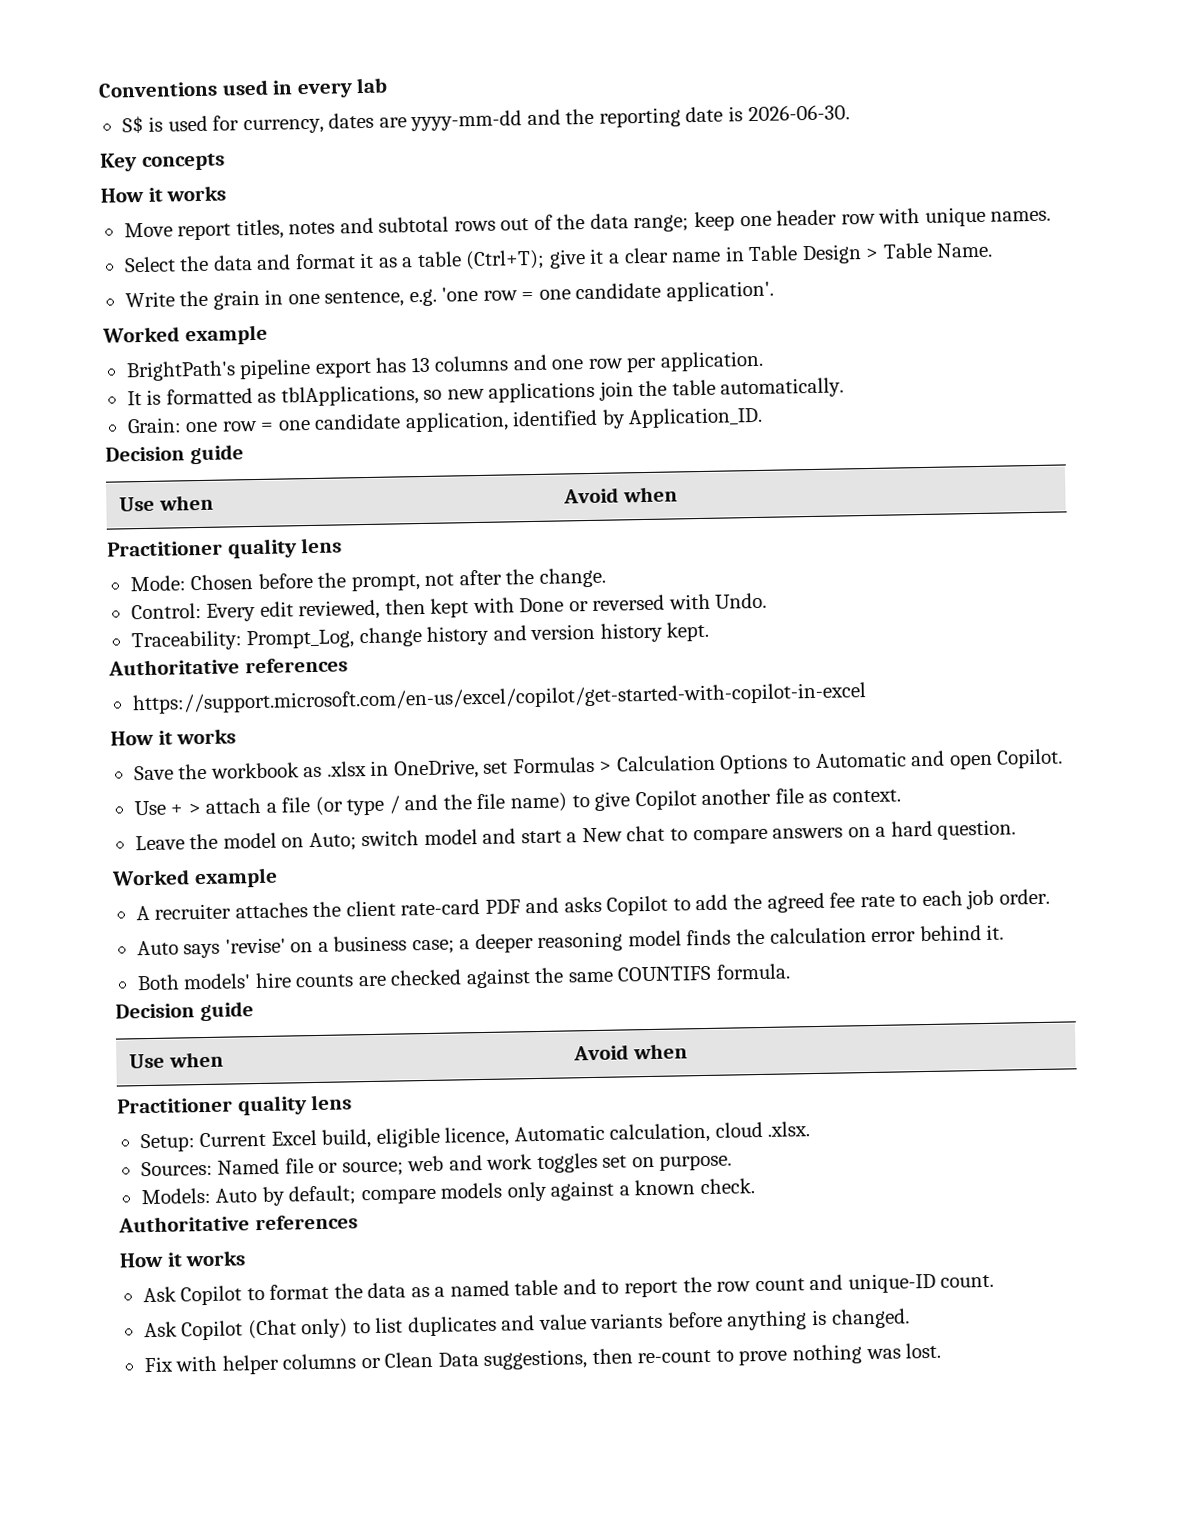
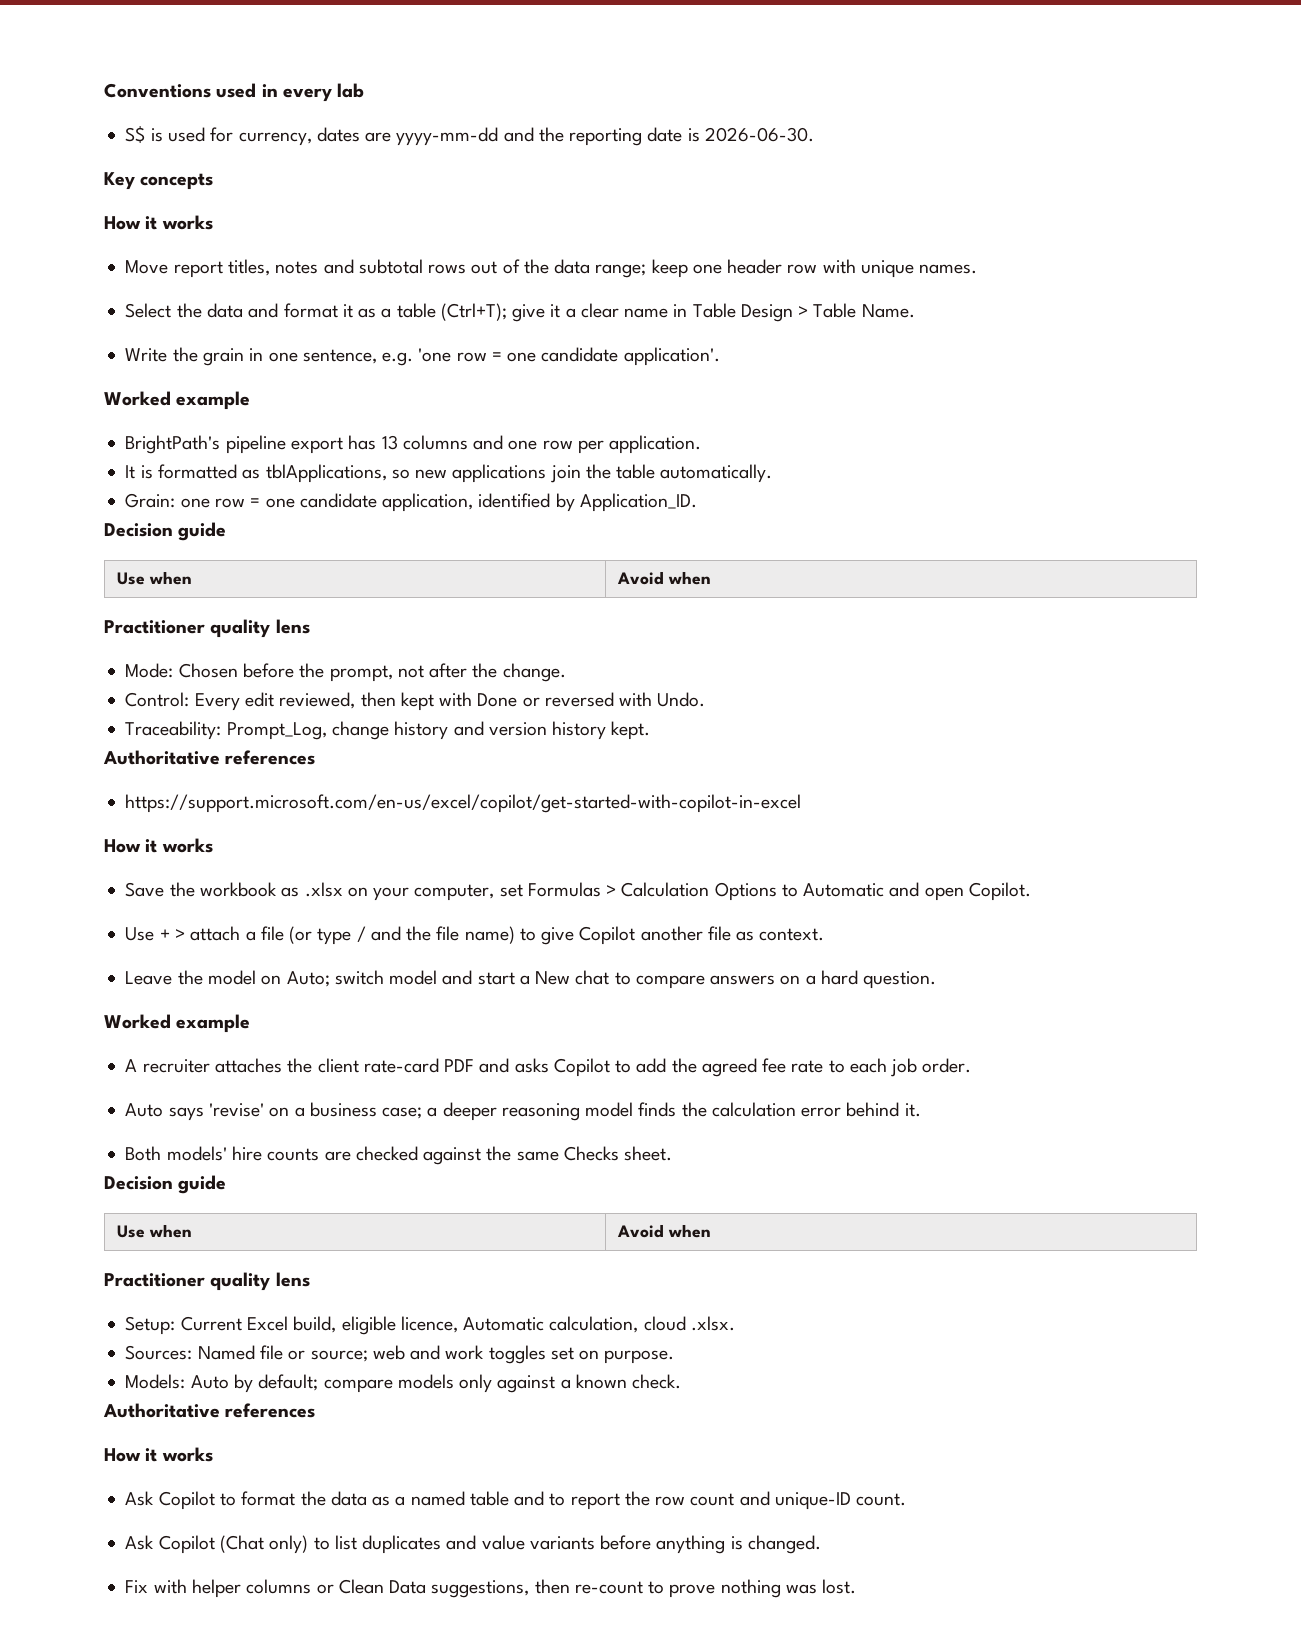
- Save the workbook as .xlsx in OneDrive, set Formulas > Calculation Options to Automatic and open Copilot.
+ Save the workbook as .xlsx on your computer, set Formulas > Calculation Options to Automatic and open Copilot.
- Both models' hire counts are checked against the same COUNTIFS formula.
+ Both models' hire counts are checked against the same Checks sheet.

